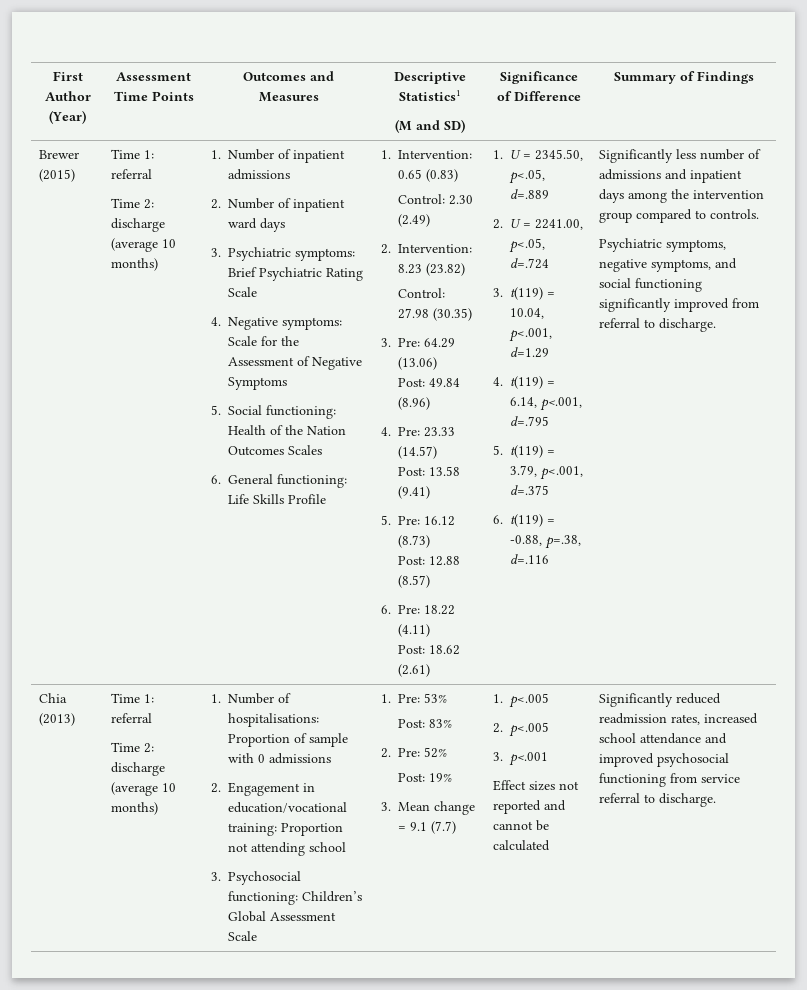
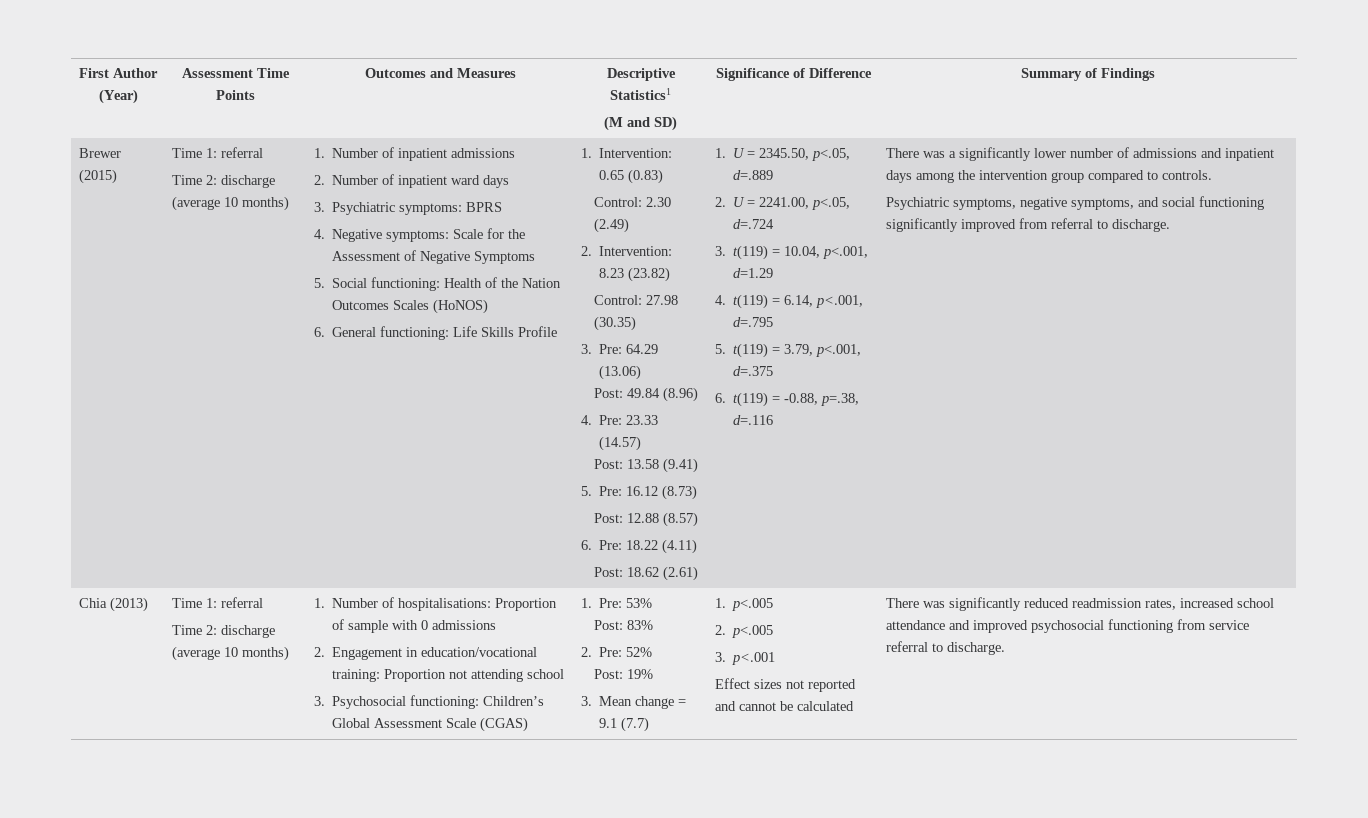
- 3. Psychiatric symptoms: Brief Psychiatric Rating Scale
+ 3. Psychiatric symptoms: BPRS
- 5. Social functioning: Health of the Nation Outcomes Scales
+ 5. Social functioning: Health of the Nation Outcomes Scales (HoNOS)
- Significantly less number of admissions and inpatient days among the intervention group compared to controls.
+ There was a significantly lower number of admissions and inpatient days among the intervention group compared to controls.
- 3. Psychosocial functioning: Children’s Global Assessment Scale
+ 3. Psychosocial functioning: Children’s Global Assessment Scale (CGAS)
- Significantly reduced readmission rates, increased school attendance and improved psychosocial functioning from service referral to discharge.
+ There was significantly reduced readmission rates, increased school attendance and improved psychosocial functioning from service referral to discharge.

